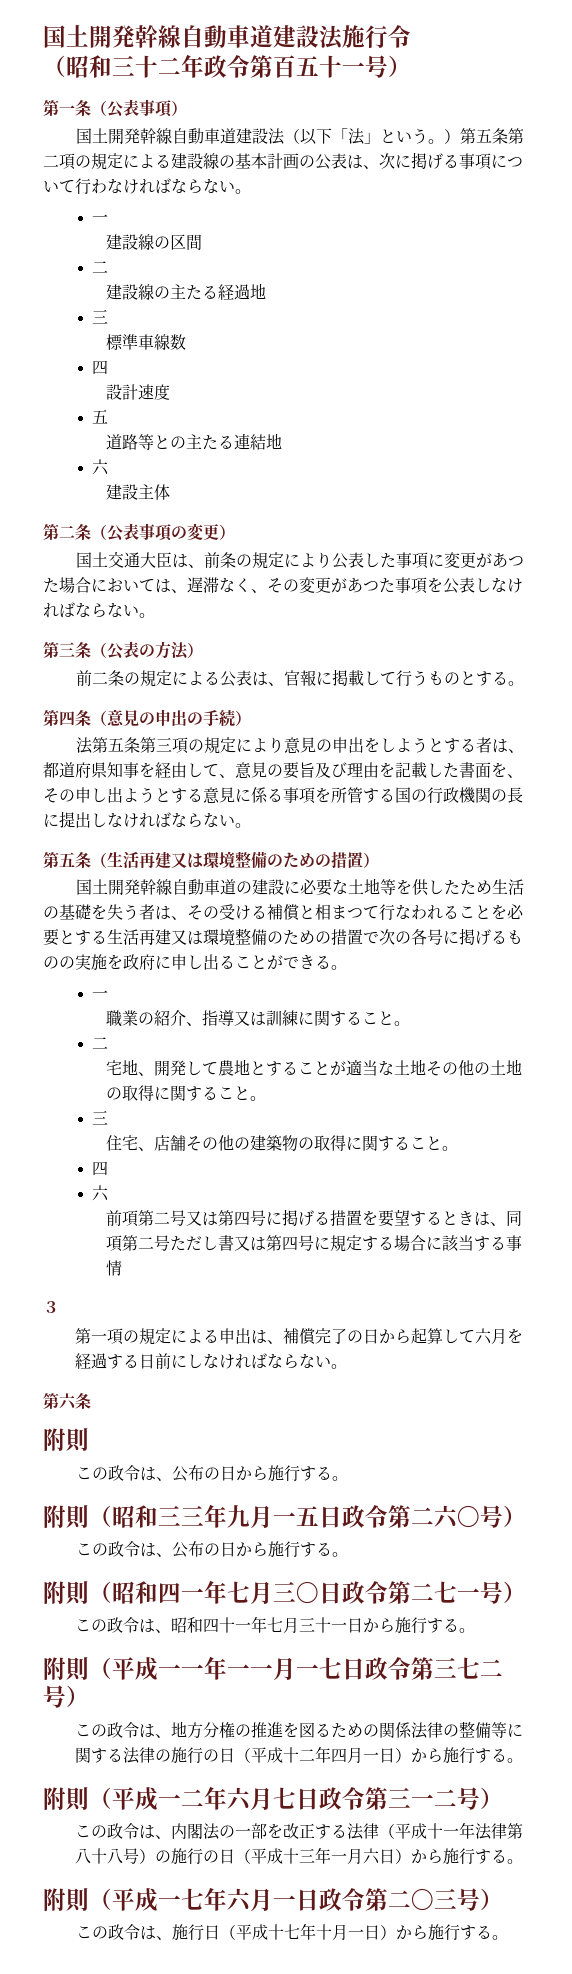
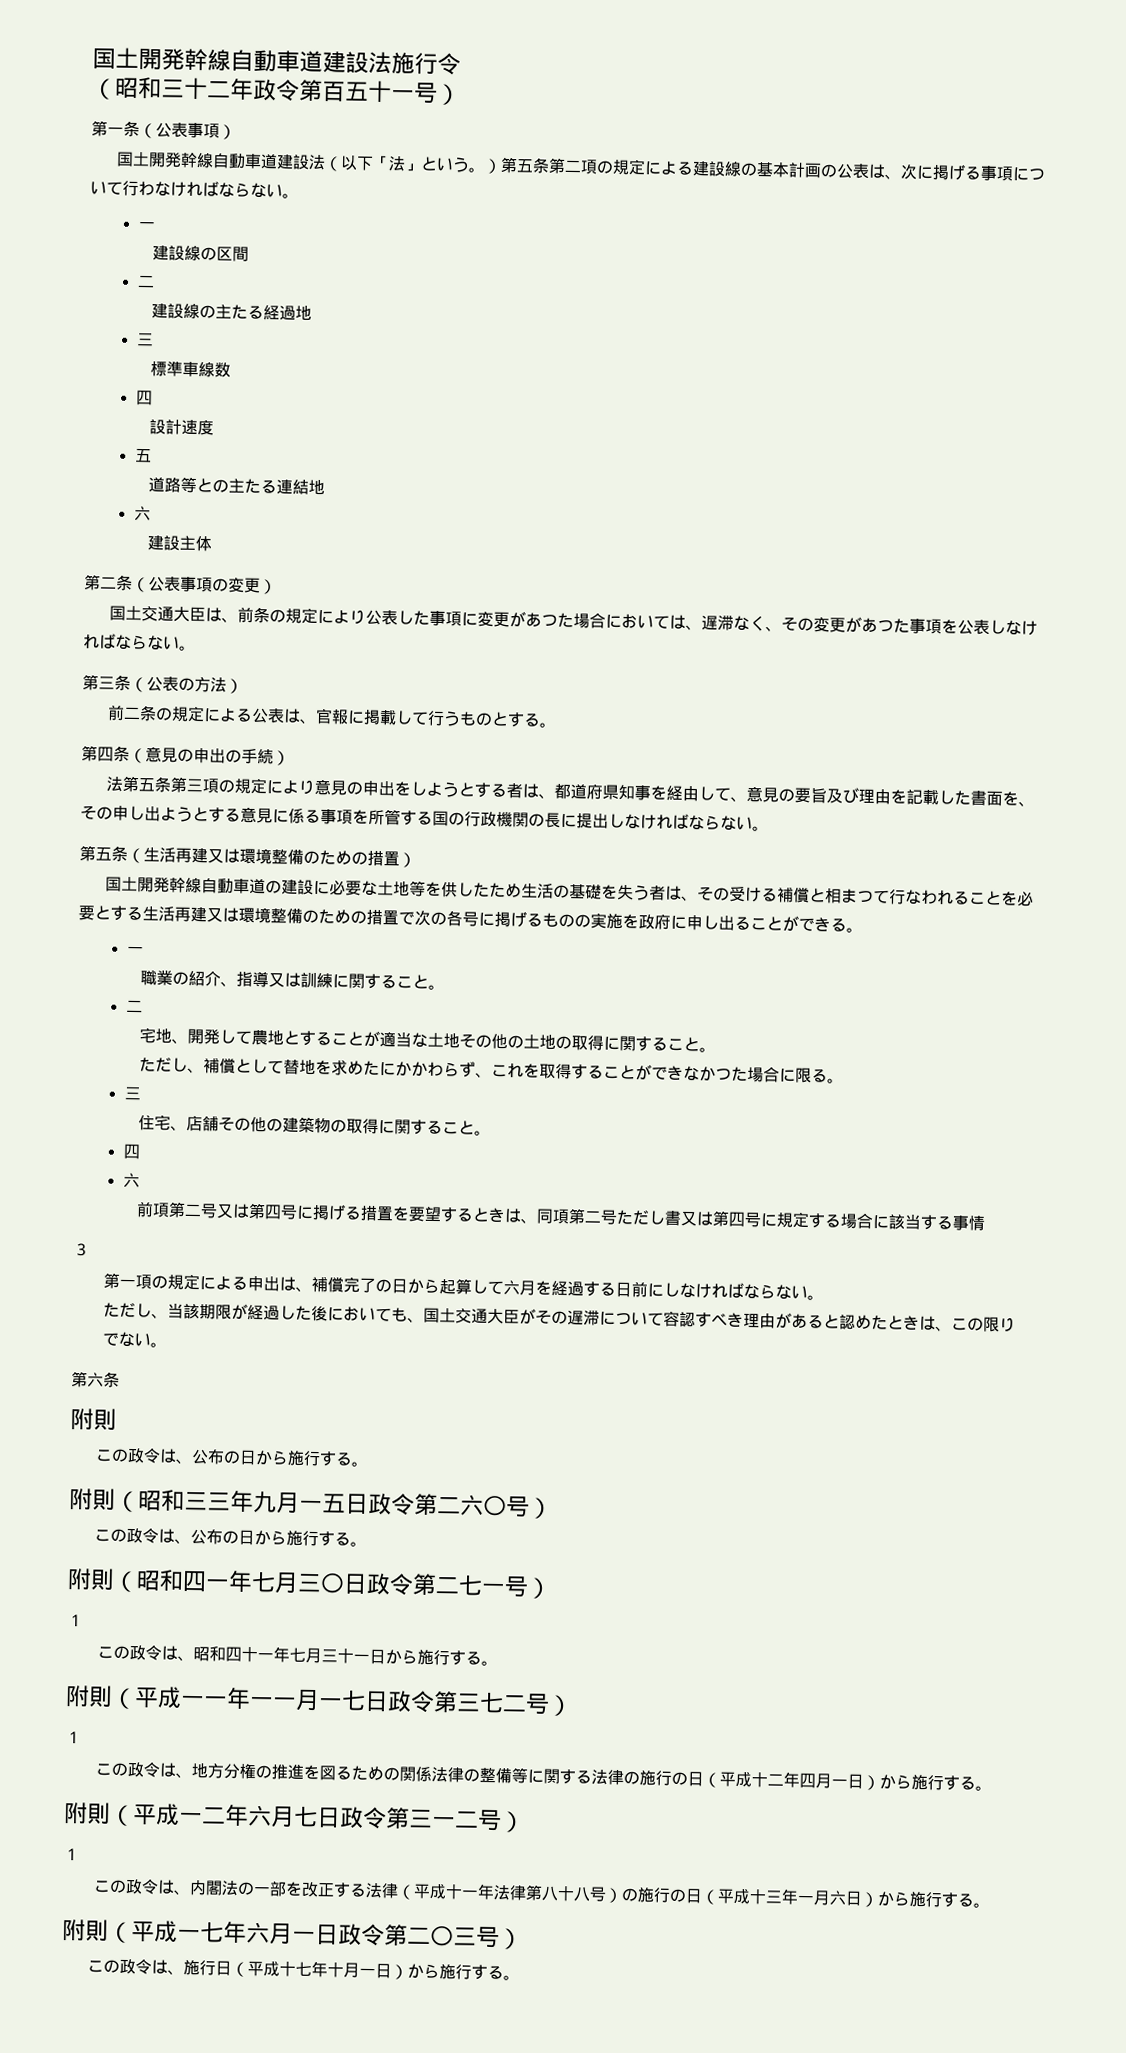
+ ただし、補償として替地を求めたにかかわらず、これを取得することができなかつた場合に限る。
+ ただし、当該期限が経過した後においても、国土交通大臣がその遅滞について容認すべき理由があると認めたときは、この限りでない。
  附則（昭和四一年七月三〇日政令第二七一号）
+ １
  附則（平成一一年一一月一七日政令第三七二号）
+ １
  附則（平成一二年六月七日政令第三一二号）
+ １

